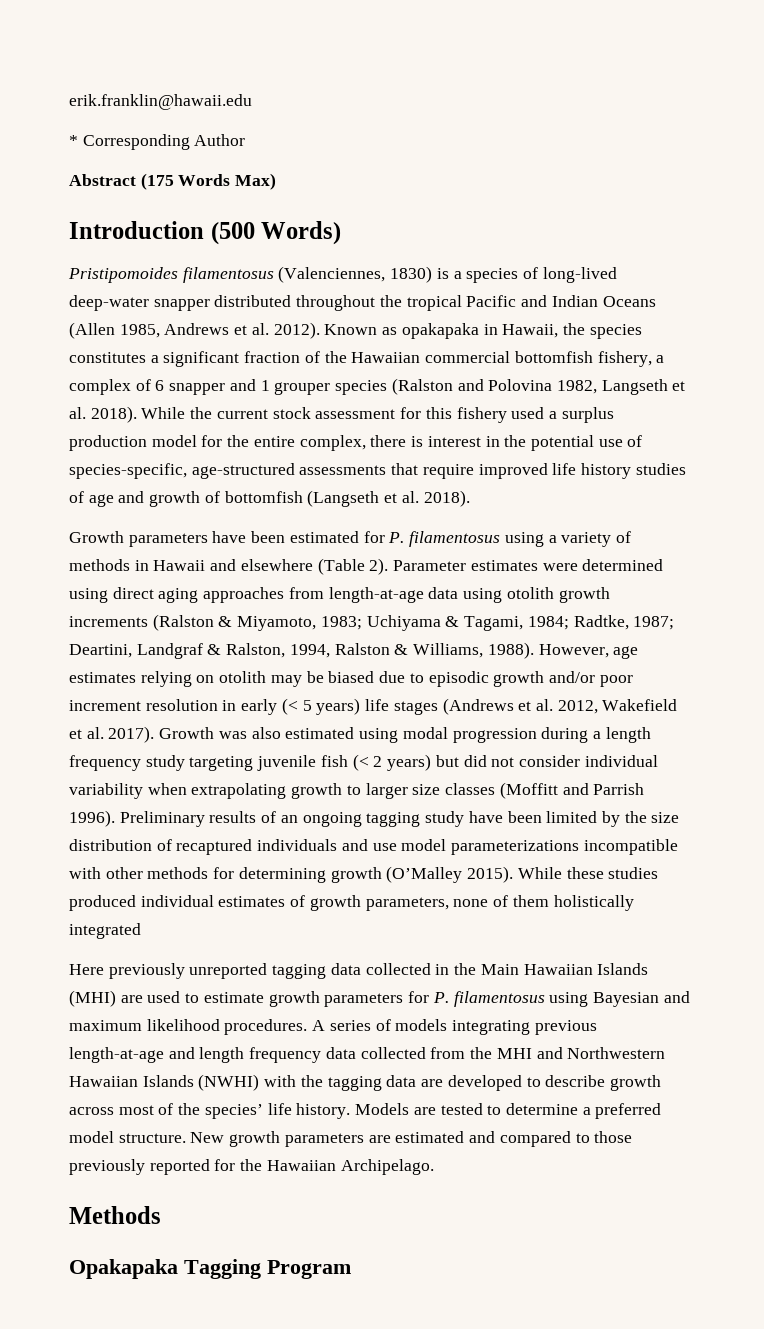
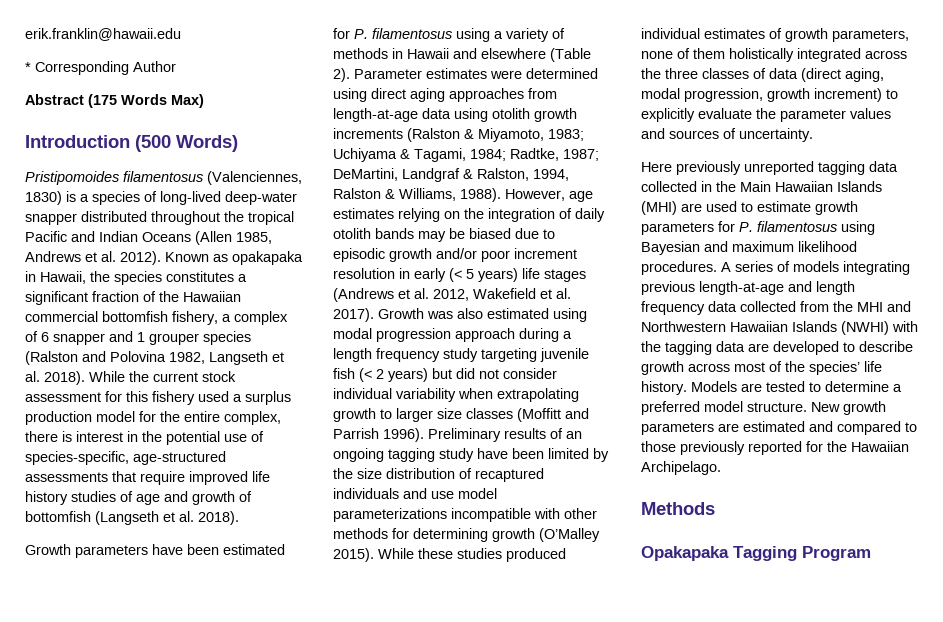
- Parameter estimates were determined using direct aging approaches from length-at-age data using otolith growth increments (Ralston & Miyamoto, 1983; Uchiyama & Tagami, 1984; Radtke, 1987; Deartini, Landgraf & Ralston, 1994, Ralston & Williams, 1988).
+ Parameter estimates were determined using direct aging approaches from length-at-age data using otolith growth increments (Ralston & Miyamoto, 1983; Uchiyama & Tagami, 1984; Radtke, 1987; DeMartini, Landgraf & Ralston, 1994, Ralston & Williams, 1988).
- However, age estimates relying on otolith may be biased due to episodic growth and/or poor increment resolution in early (< 5 years) life stages (Andrews et al. 2012, Wakefield et al. 2017).
+ However, age estimates relying on the integration of daily otolith bands may be biased due to episodic growth and/or poor increment resolution in early (< 5 years) life stages (Andrews et al. 2012, Wakefield et al. 2017).
- Growth was also estimated using modal progression during a length frequency study targeting juvenile fish (< 2 years) but did not consider individual variability when extrapolating growth to larger size classes (Moffitt and Parrish 1996).
+ Growth was also estimated using modal progression approach during a length frequency study targeting juvenile fish (< 2 years) but did not consider individual variability when extrapolating growth to larger size classes (Moffitt and Parrish 1996).
- While these studies produced individual estimates of growth parameters, none of them holistically integrated
+ While these studies produced individual estimates of growth parameters, none of them holistically integrated across the three classes of data (direct aging, modal progression, growth increment) to explicitly evaluate the parameter values and sources of uncertainty.

